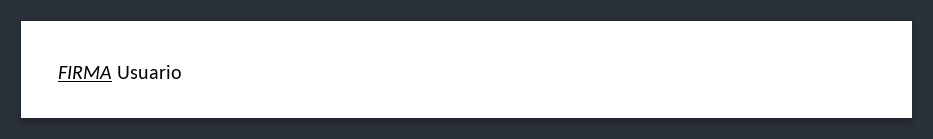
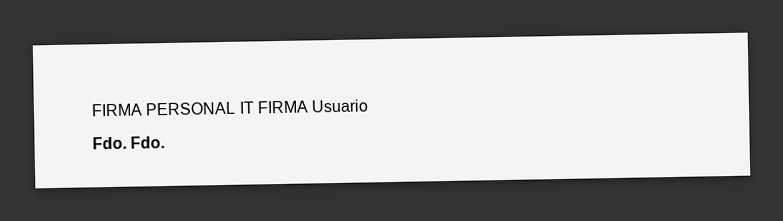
- FIRMA Usuario
+ FIRMA PERSONAL IT FIRMA Usuario
+ Fdo. Fdo.

